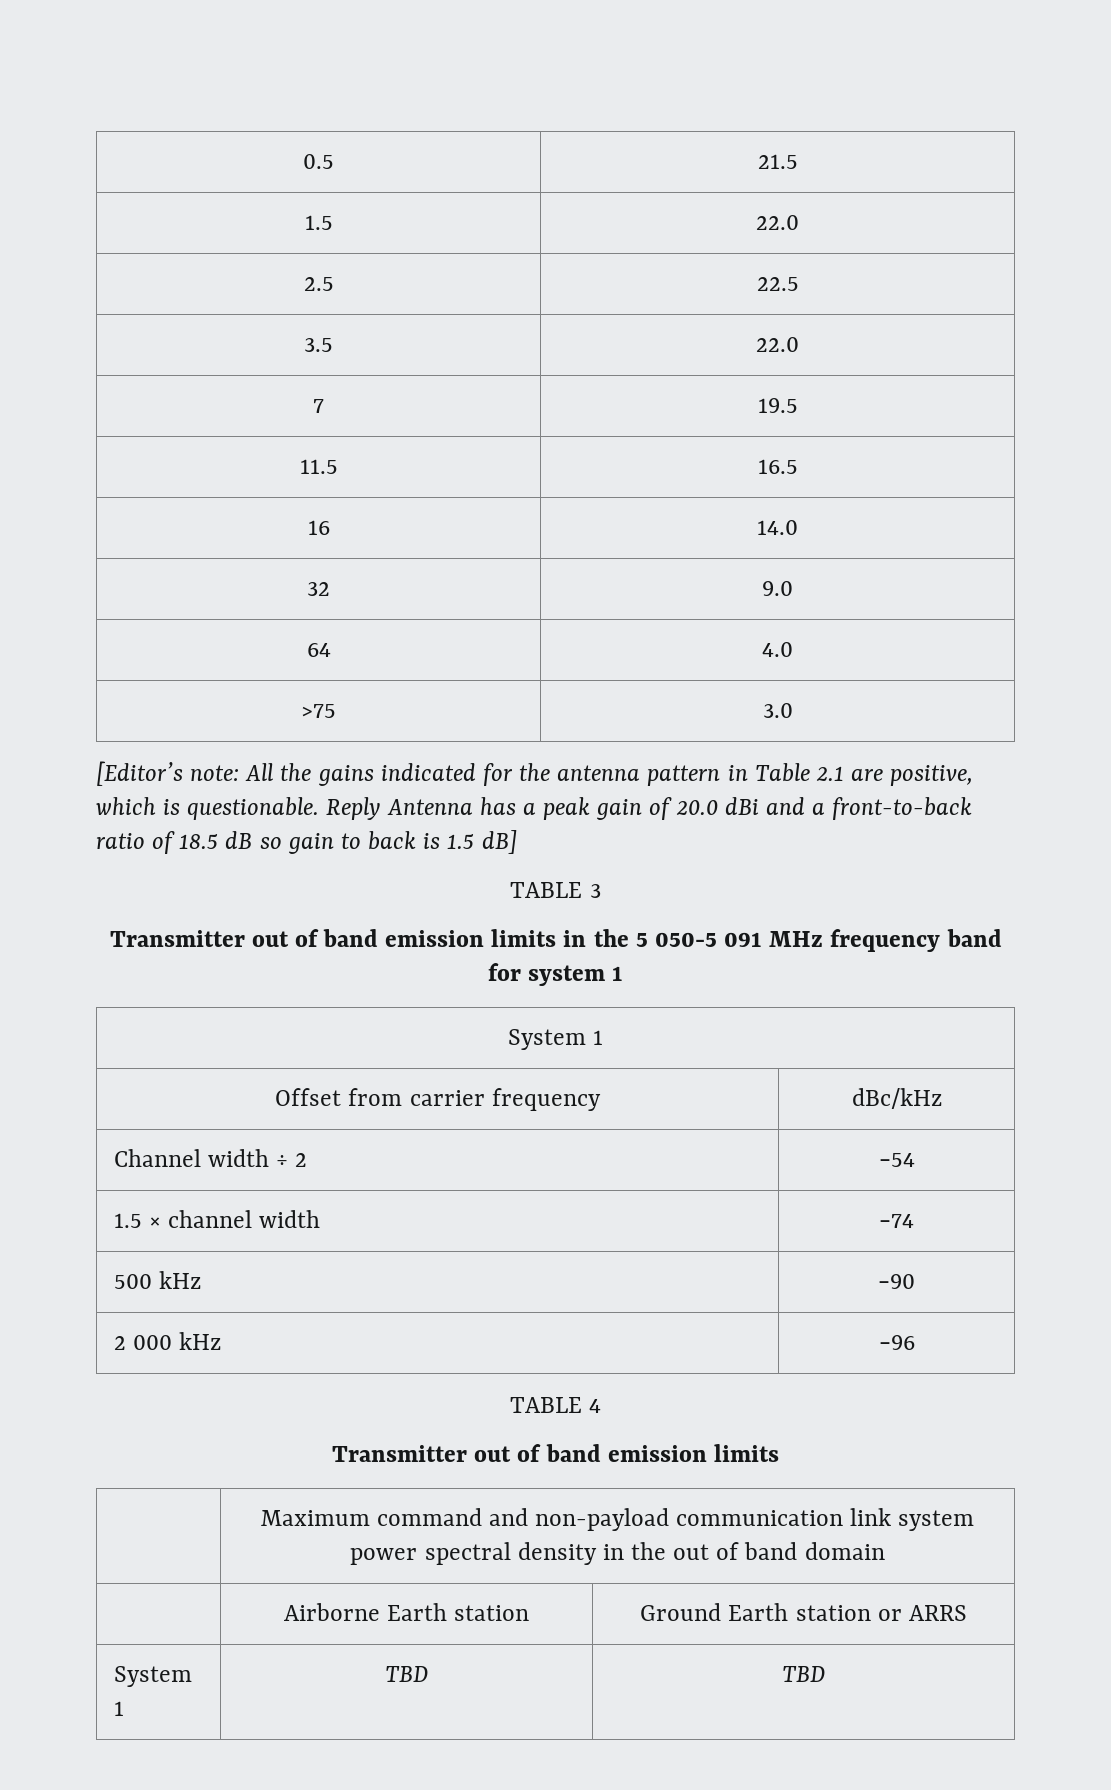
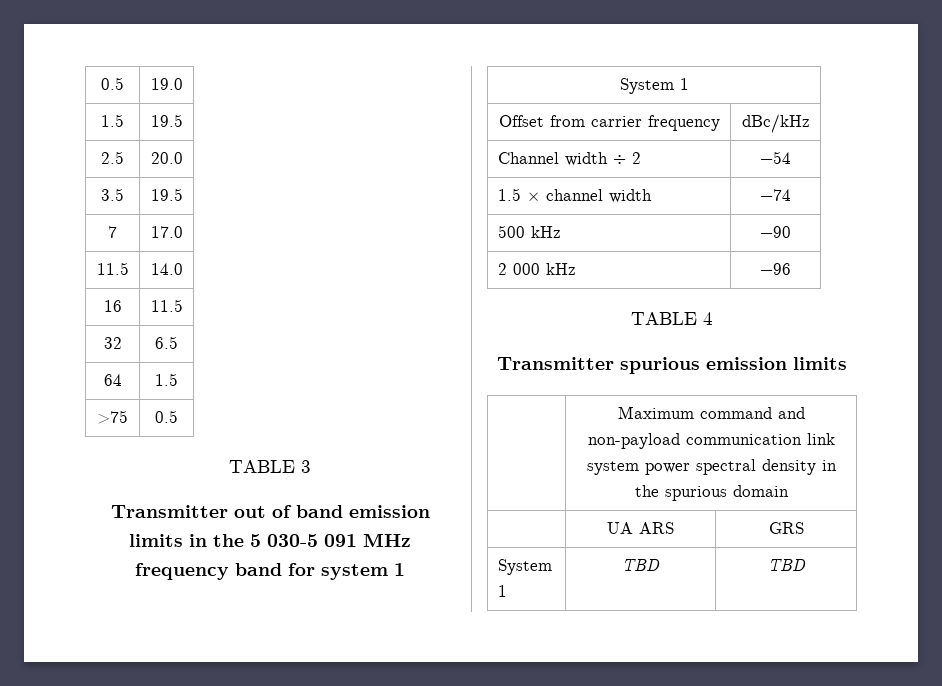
- 0.5 | 21.5
+ 0.5 | 19.0
- 1.5 | 22.0
+ 1.5 | 19.5
- 2.5 | 22.5
+ 2.5 | 20.0
- 3.5 | 22.0
+ 3.5 | 19.5
- 7 | 19.5
+ 7 | 17.0
- 11.5 | 16.5
+ 11.5 | 14.0
- 16 | 14.0
+ 16 | 11.5
- 32 | 9.0
+ 32 | 6.5
- 64 | 4.0
+ 64 | 1.5
- >75 | 3.0
- [Editor’s note: All the gains indicated for the antenna pattern in Table 2.1 are positive, which is questionable. Reply Antenna has a peak gain of 20.0 dBi and a front-to-back ratio of 18.5 dB so gain to back is 1.5 dB]
+ >75 | 0.5
- Transmitter out of band emission limits in the 5 050-5 091 MHz frequency band for system 1
+ Transmitter out of band emission limits in the 5 030-5 091 MHz frequency band for system 1
  TABLE 4
- Transmitter out of band emission limits
+ Transmitter spurious emission limits
- | Maximum command and non-payload communication link system power spectral density in the out of band domain
- | Airborne Earth station | Ground Earth station or ARRS
+ | Maximum command and non-payload communication link system power spectral density in the spurious domain
+ | UA ARS | GRS

